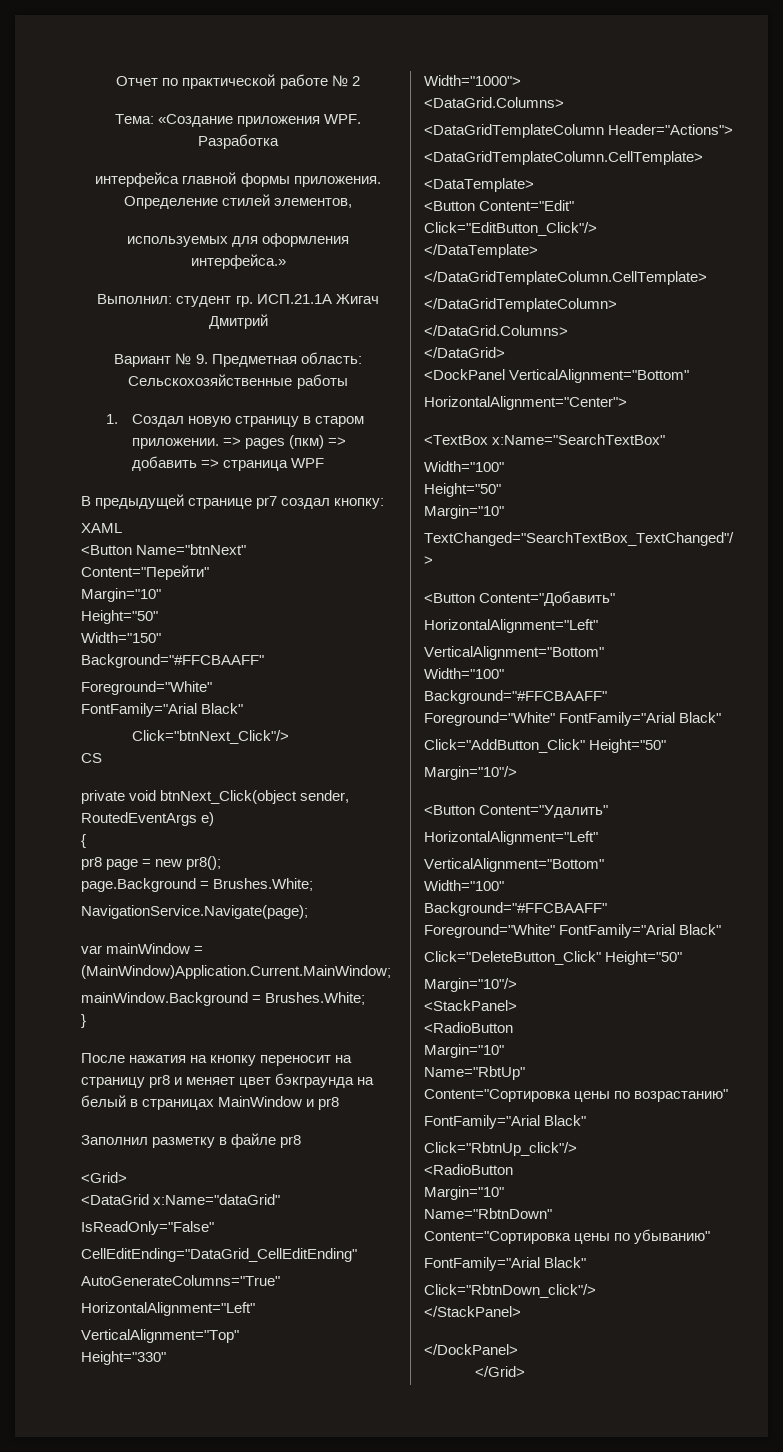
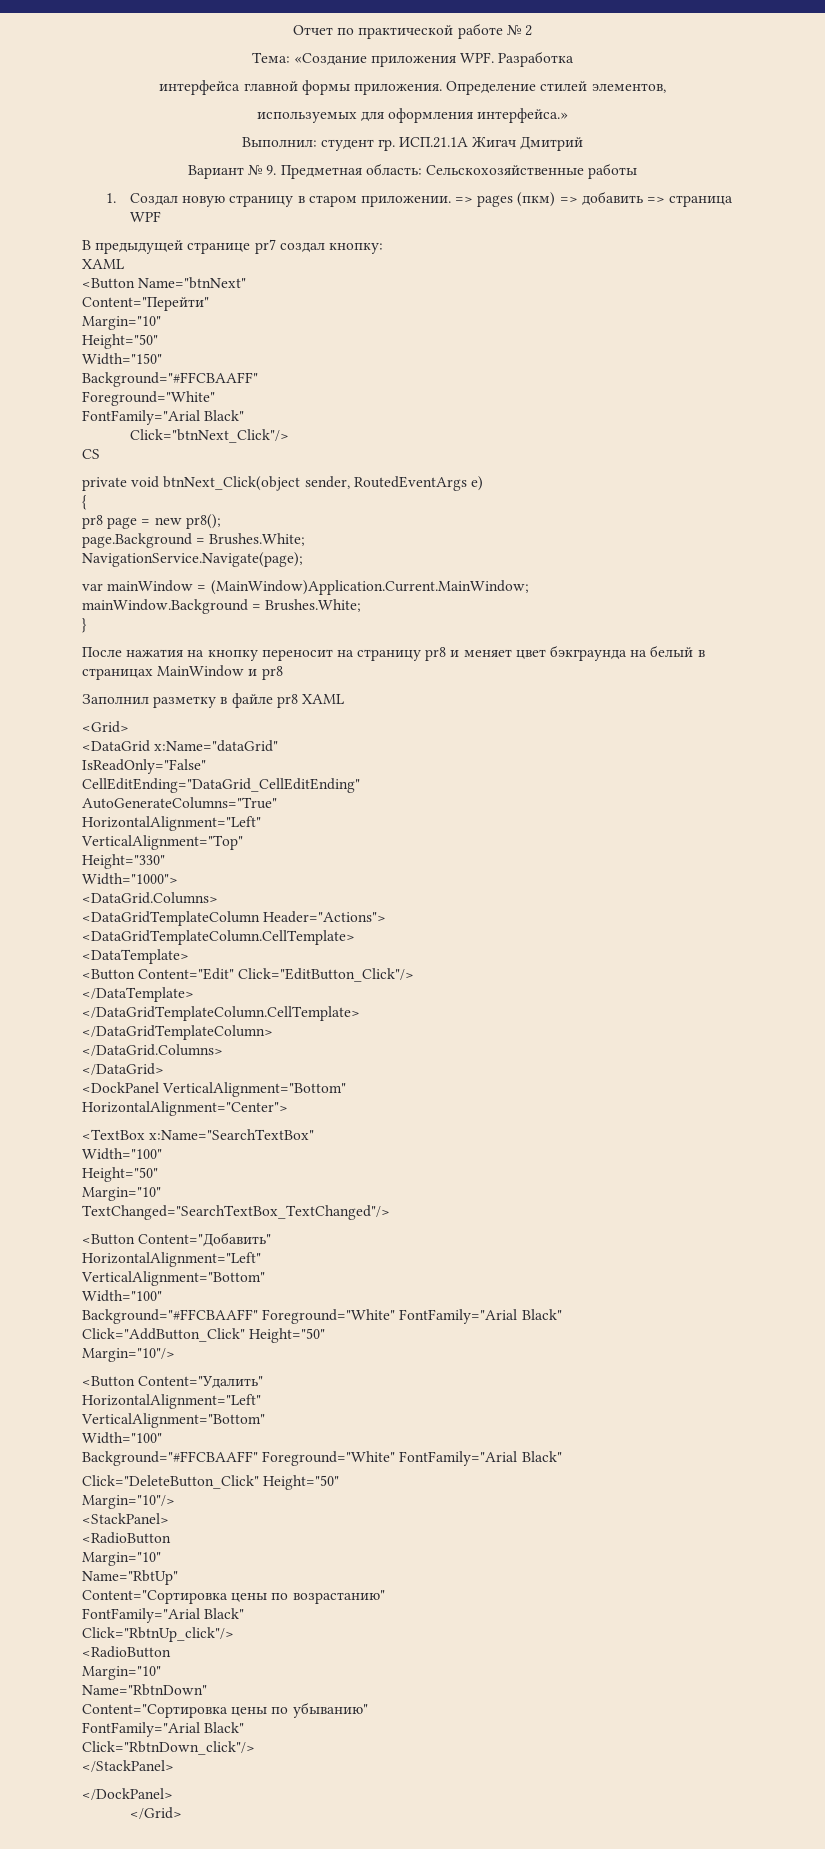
- Заполнил разметку в файле pr8
+ Заполнил разметку в файле pr8 XAML

